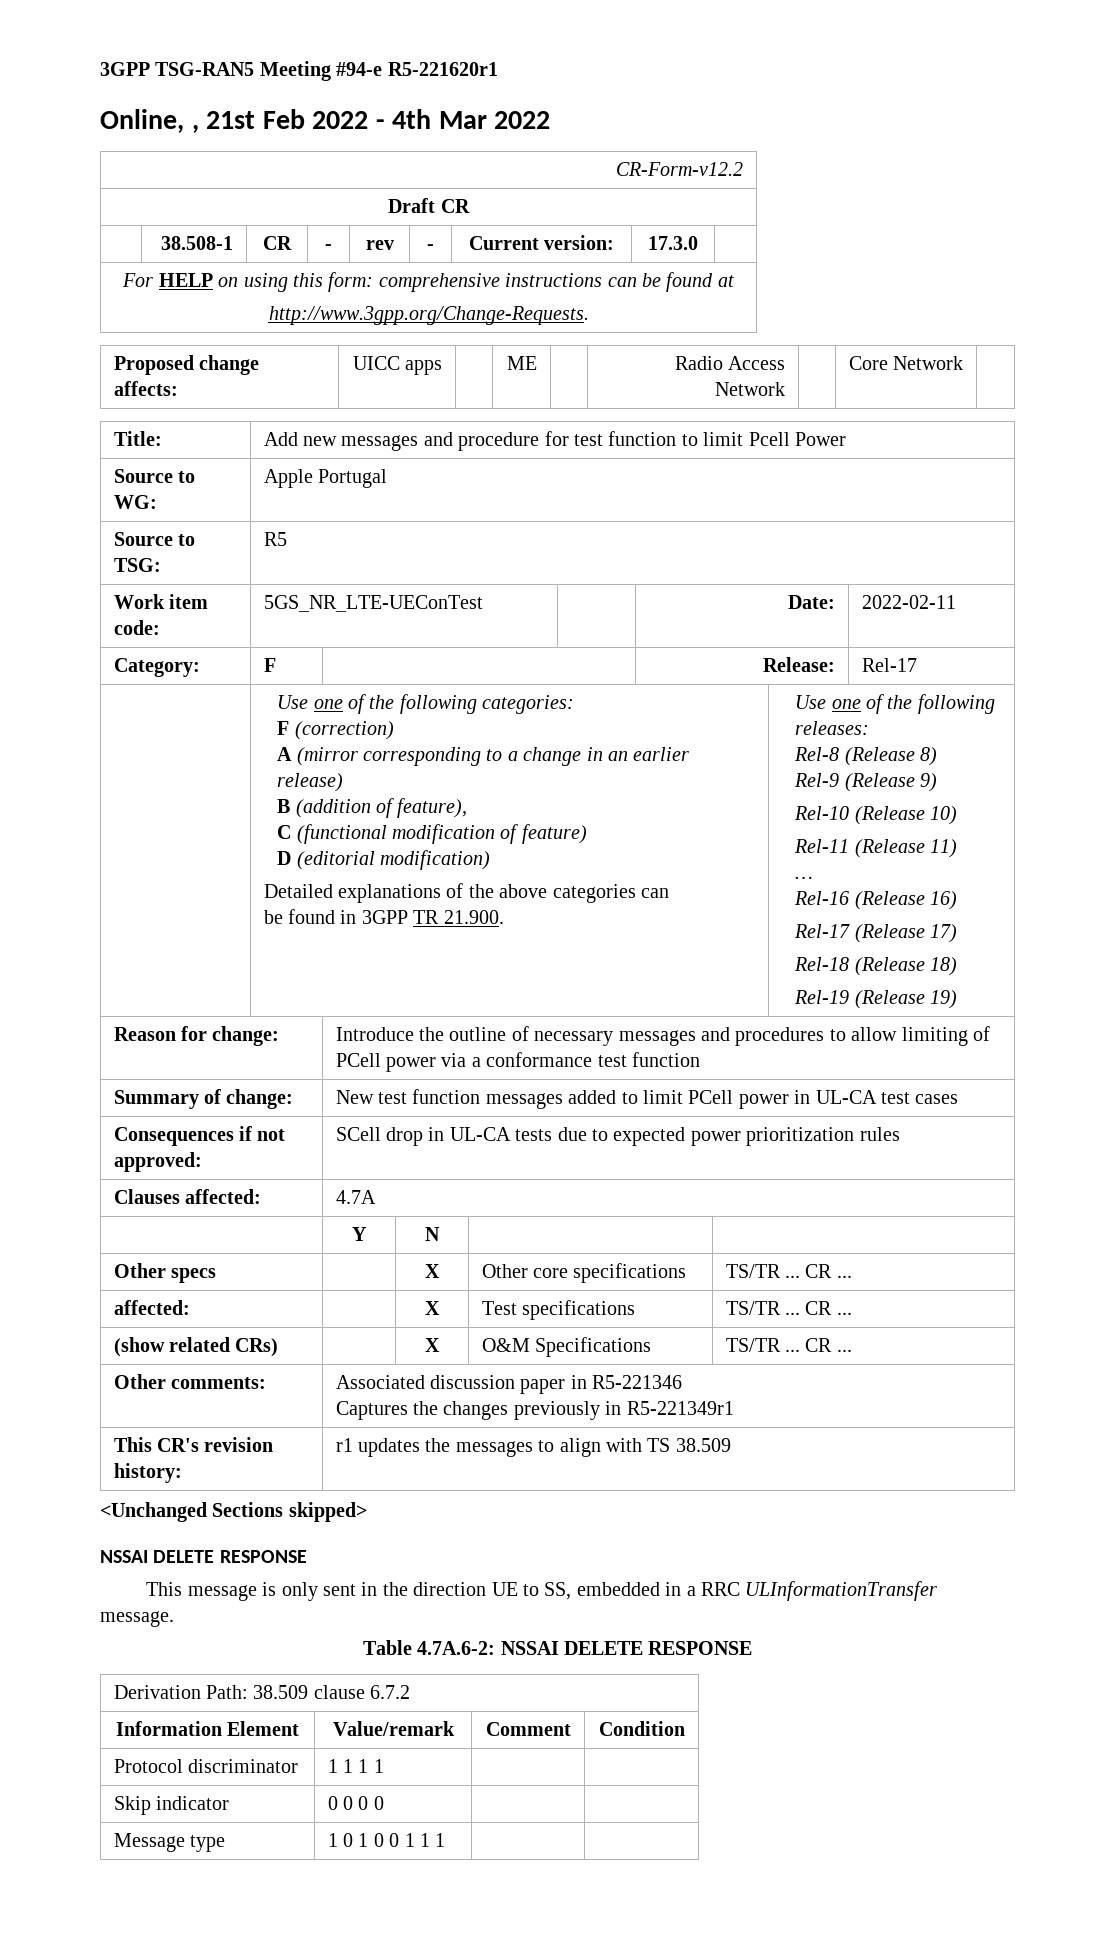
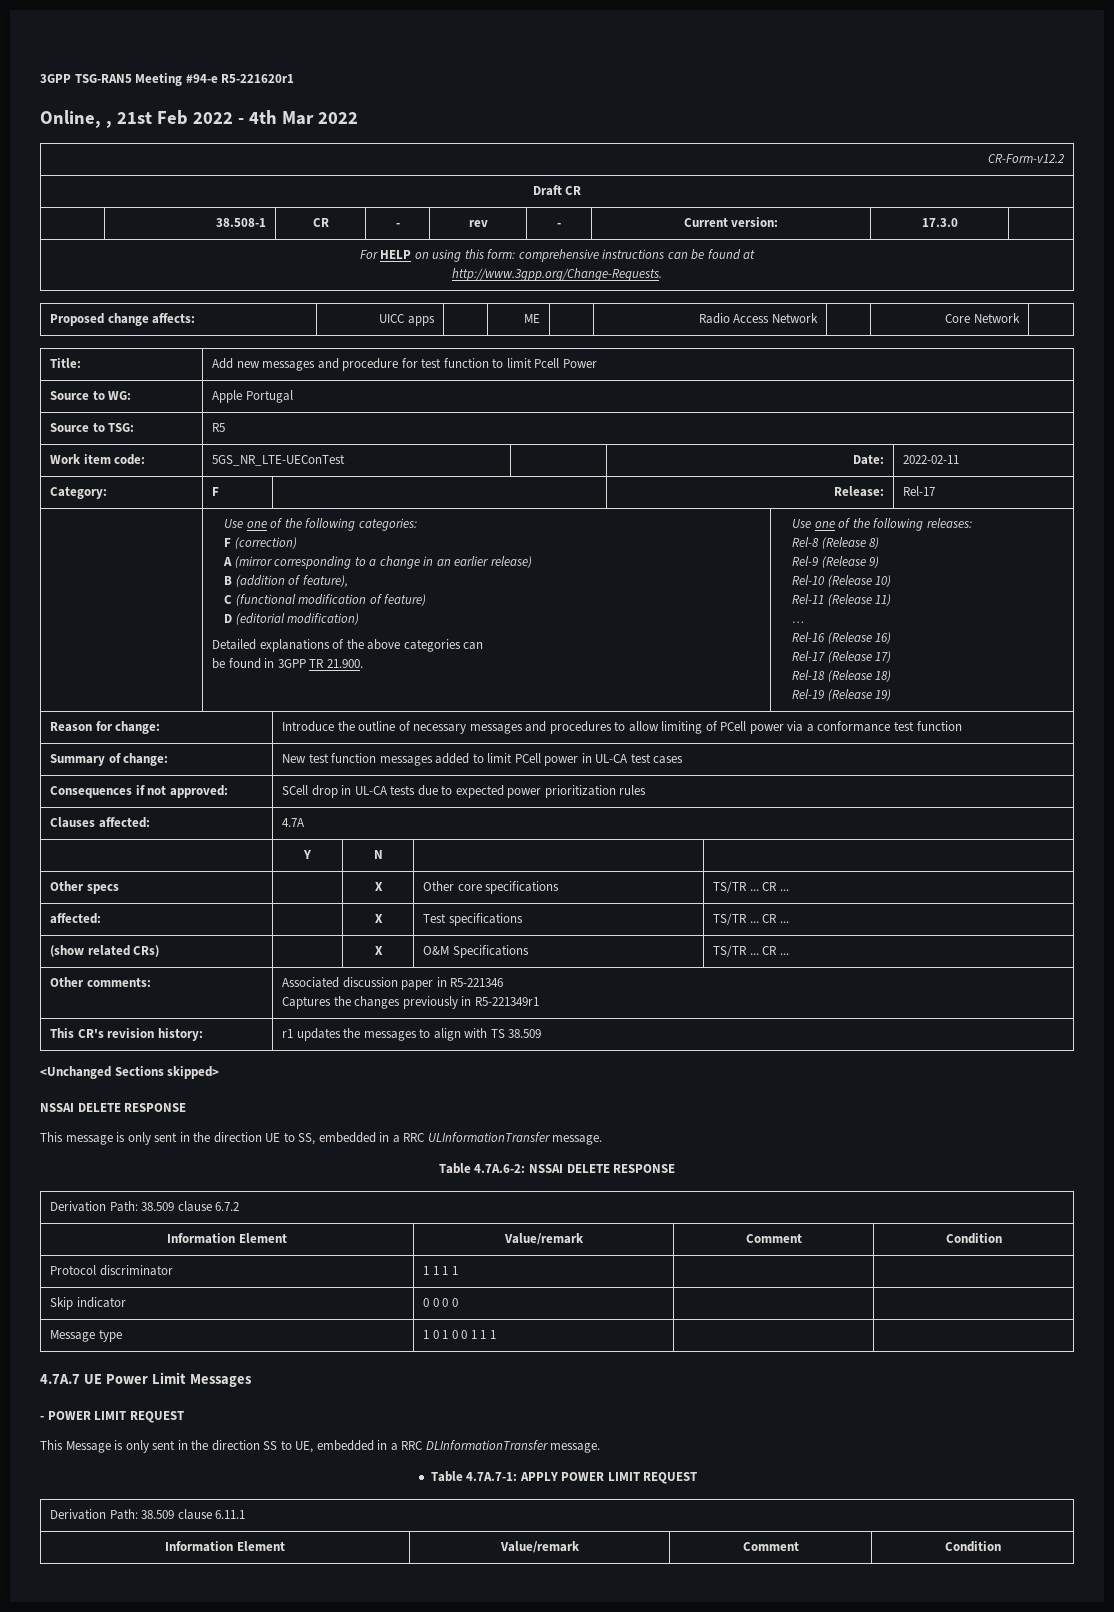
+ 4.7A.7 UE Power Limit Messages
+ - POWER LIMIT REQUEST
+ This Message is only sent in the direction SS to UE, embedded in a RRC DLInformationTransfer message.
+ Table 4.7A.7-1: APPLY POWER LIMIT REQUEST
+ Derivation Path: 38.509 clause 6.11.1
+ Information Element | Value/remark | Comment | Condition

